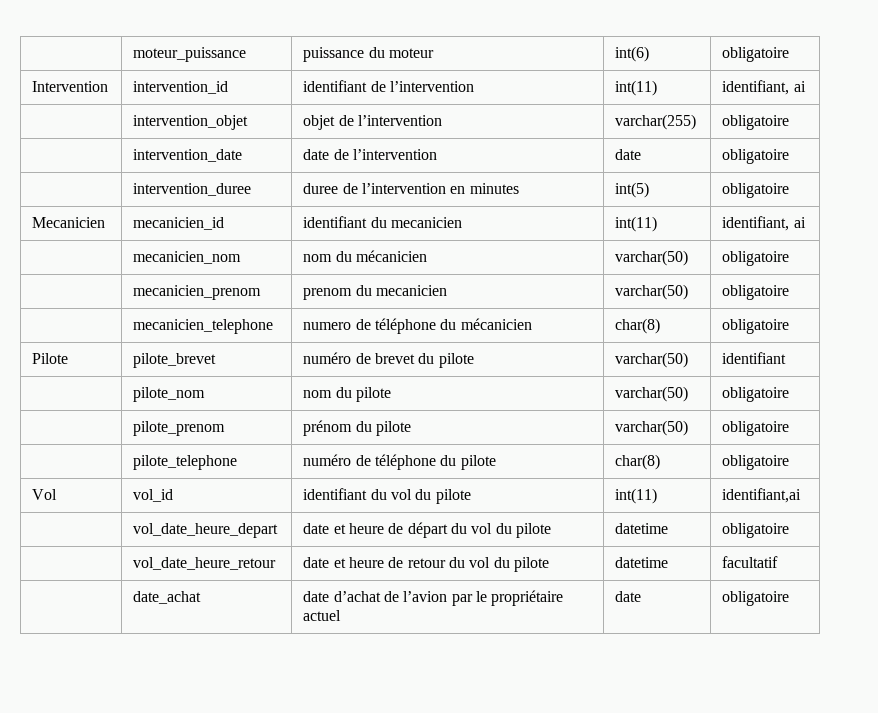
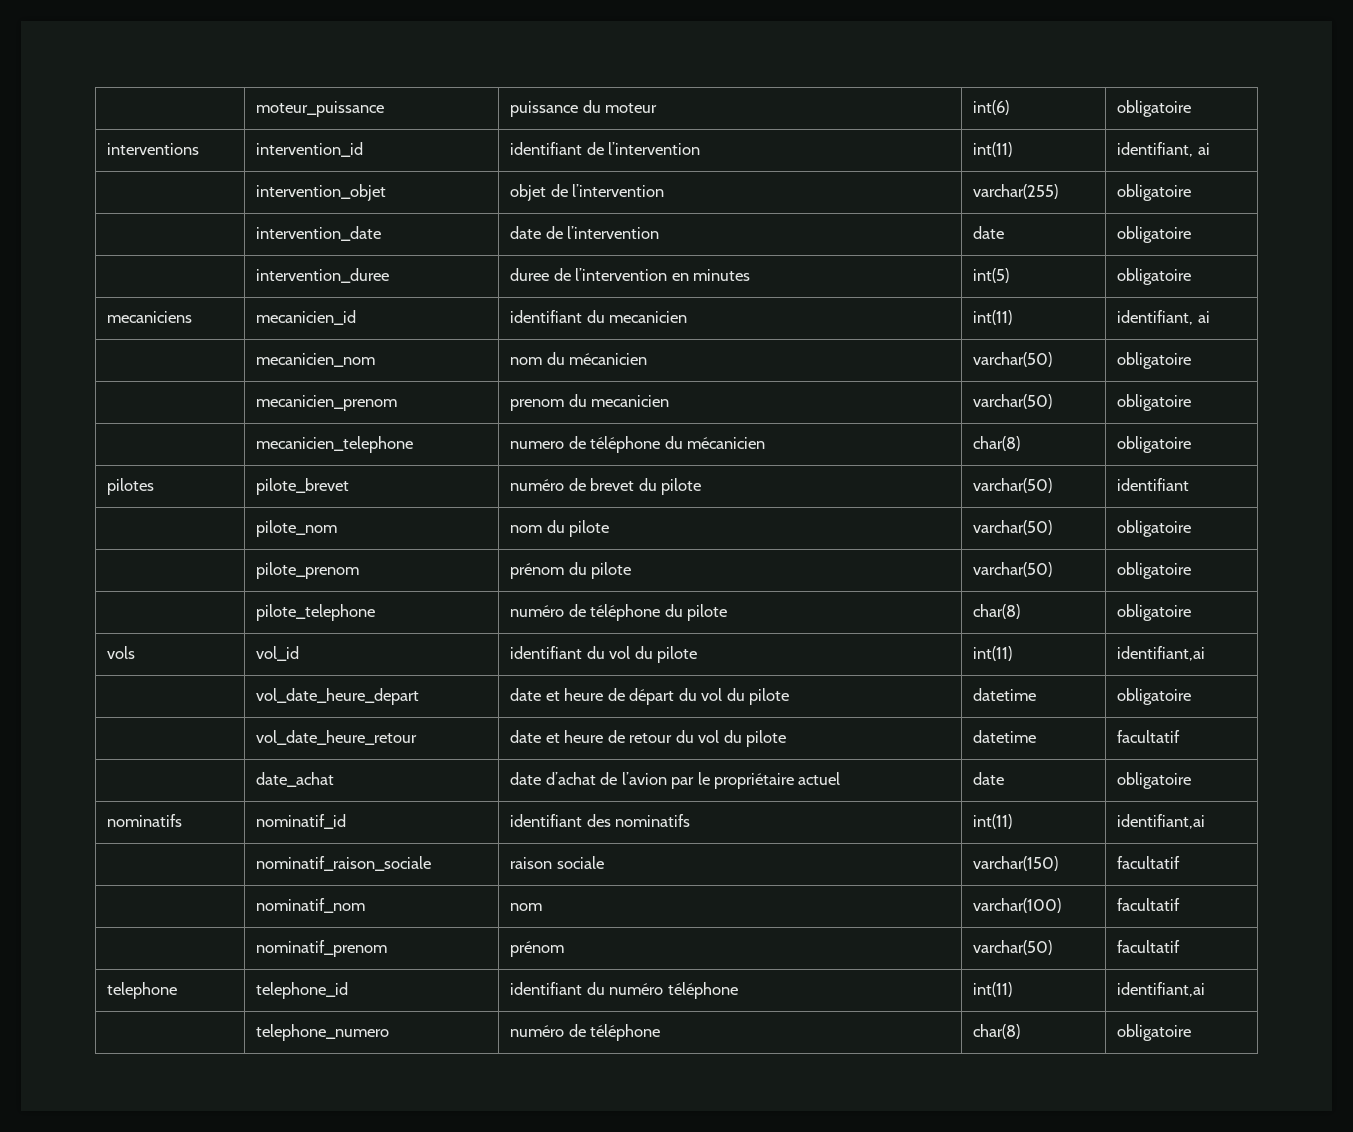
- Intervention | intervention_id | identifiant de l’intervention | int(11) | identifiant, ai
+ interventions | intervention_id | identifiant de l’intervention | int(11) | identifiant, ai
- Mecanicien | mecanicien_id | identifiant du mecanicien | int(11) | identifiant, ai
+ mecaniciens | mecanicien_id | identifiant du mecanicien | int(11) | identifiant, ai
- Pilote | pilote_brevet | numéro de brevet du pilote | varchar(50) | identifiant
+ pilotes | pilote_brevet | numéro de brevet du pilote | varchar(50) | identifiant
- Vol | vol_id | identifiant du vol du pilote | int(11) | identifiant,ai
+ vols | vol_id | identifiant du vol du pilote | int(11) | identifiant,ai
+ nominatifs | nominatif_id | identifiant des nominatifs | int(11) | identifiant,ai
+ | nominatif_raison_sociale | raison sociale | varchar(150) | facultatif
+ | nominatif_nom | nom | varchar(100) | facultatif
+ | nominatif_prenom | prénom | varchar(50) | facultatif
+ telephone | telephone_id | identifiant du numéro téléphone | int(11) | identifiant,ai
+ | telephone_numero | numéro de téléphone | char(8) | obligatoire

